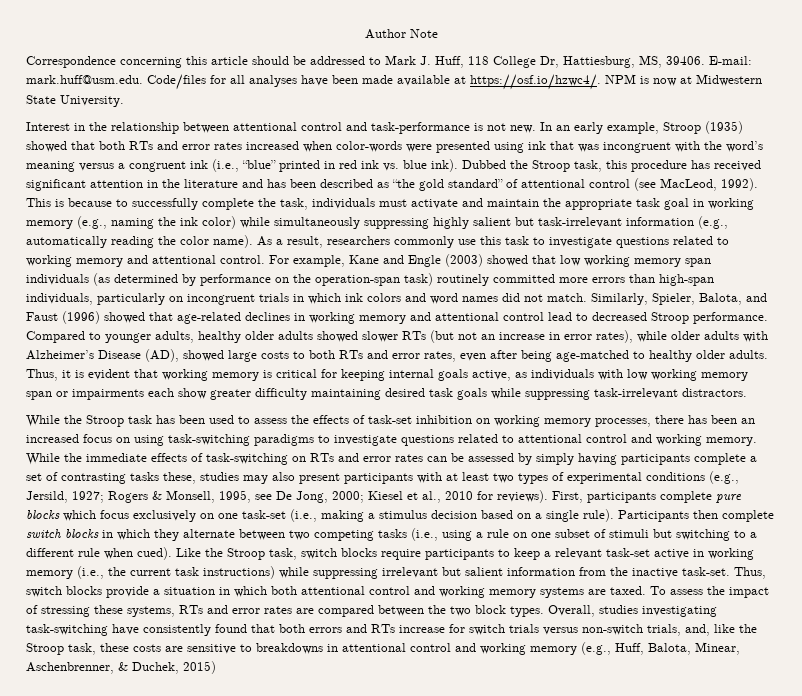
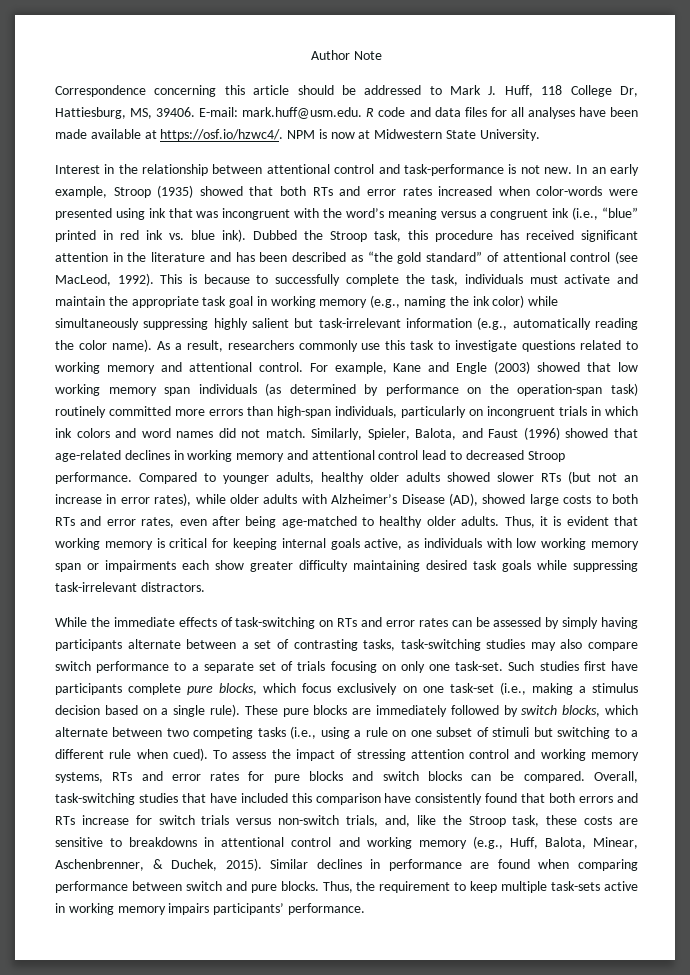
- E-mail: mark.huff@usm.edu. Code/files for all analyses have been made available at https://osf.io/hzwc4/. NPM is now at Midwestern State University.
+ E-mail: mark.huff@usm.edu. R code and data files for all analyses have been made available at https://osf.io/hzwc4/. NPM is now at Midwestern State University.
- While the Stroop task has been used to assess the effects of task-set inhibition on working memory processes, there has been an increased focus on using task-switching paradigms to investigate questions related to attentional control and working memory. While the immediate effects of task-switching on RTs and error rates can be assessed by simply having participants complete a set of contrasting tasks these, studies may also present participants with at least two types of experimental conditions (e.g., Jersild, 1927; Rogers & Monsell, 1995, see De Jong, 2000; Kiesel et al., 2010 for reviews). First, participants complete pure blocks which focus exclusively on one task-set (i.e., making a stimulus decision based on a single rule).
+ While the immediate effects of task-switching on RTs and error rates can be assessed by simply having participants alternate between a set of contrasting tasks, task-switching studies may also compare switch performance to a separate set of trials focusing on only one task-set. Such studies first have participants complete pure blocks, which focus exclusively on one task-set (i.e., making a stimulus decision based on a single rule).
- Participants then complete switch blocks in which they alternate between two competing tasks (i.e., using a rule on one subset of stimuli but switching to a different rule when cued).
+ These pure blocks are immediately followed by switch blocks, which alternate between two competing tasks (i.e., using a rule on one subset of stimuli but switching to a different rule when cued).
- Like the Stroop task, switch blocks require participants to keep a relevant task-set active in working memory (i.e., the current task instructions) while suppressing irrelevant but salient information from the inactive task-set. Thus, switch blocks provide a situation in which both attentional control and working memory systems are taxed.
- To assess the impact of stressing these systems, RTs and error rates are compared between the two block types. Overall, studies investigating task-switching have consistently found that both errors and RTs increase for switch trials versus non-switch trials, and, like the Stroop task, these costs are sensitive to breakdowns in attentional control and working memory (e.g., Huff, Balota, Minear, Aschenbrenner, & Duchek, 2015)
+ To assess the impact of stressing attention control and working memory systems, RTs and error rates for pure blocks and switch blocks can be compared. Overall, task-switching studies that have included this comparison have consistently found that both errors and RTs increase for switch trials versus non-switch trials, and, like the Stroop task, these costs are sensitive to breakdowns in attentional control and working memory (e.g., Huff, Balota, Minear, Aschenbrenner, & Duchek, 2015). Similar declines in performance are found when comparing performance between switch and pure blocks. Thus, the requirement to keep multiple task-sets active in working memory impairs participants’ performance.

